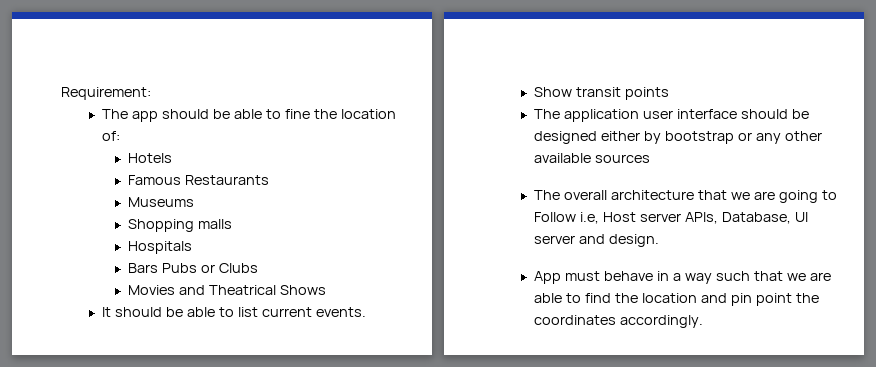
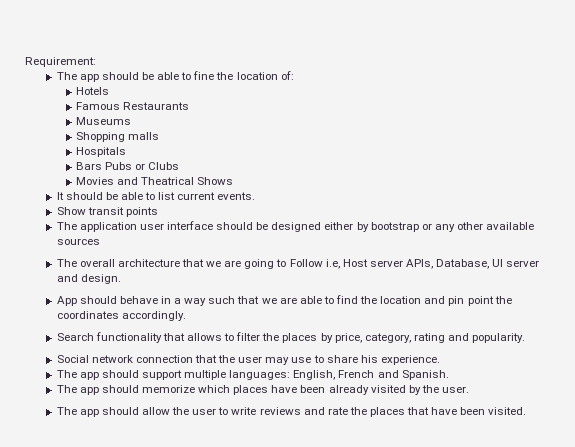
- App must behave in a way such that we are able to find the location and pin point the coordinates accordingly.
+ App should behave in a way such that we are able to find the location and pin point the coordinates accordingly.
+ Search functionality that allows to filter the places by price, category, rating and popularity.
+ Social network connection that the user may use to share his experience.
+ The app should support multiple languages: English, French and Spanish.
+ The app should memorize which places have been already visited by the user.
+ The app should allow the user to write reviews and rate the places that have been visited.

